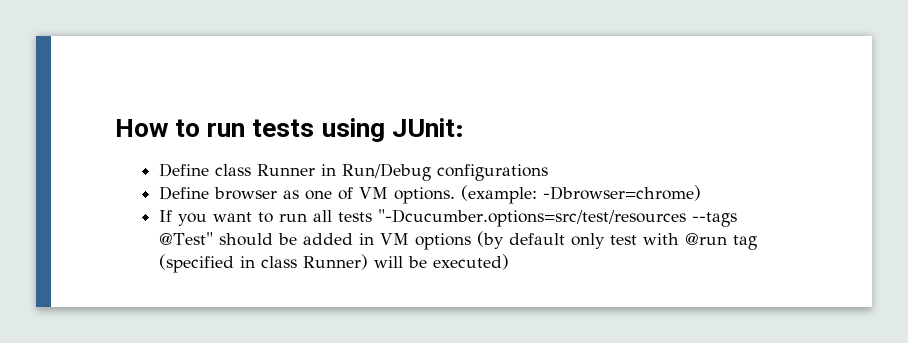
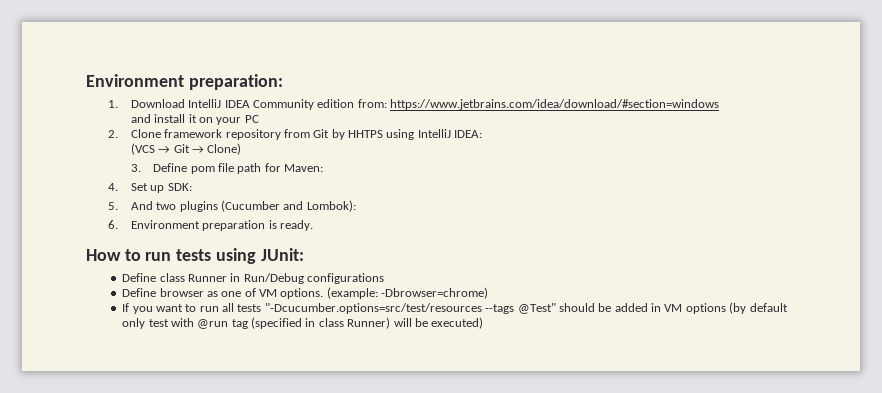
+ Environment preparation:
+ 1. Download IntelliJ IDEA Community edition from: https://www.jetbrains.com/idea/download/#section=windows
+ and install it on your PC
+ 2. Clone framework repository from Git by HHTPS using IntelliJ IDEA:
+ (VCS → Git → Clone)
+ 3. Define pom file path for Maven:
+ 4. Set up SDK:
+ 5. And two plugins (Cucumber and Lombok):
+ 6. Environment preparation is ready.

